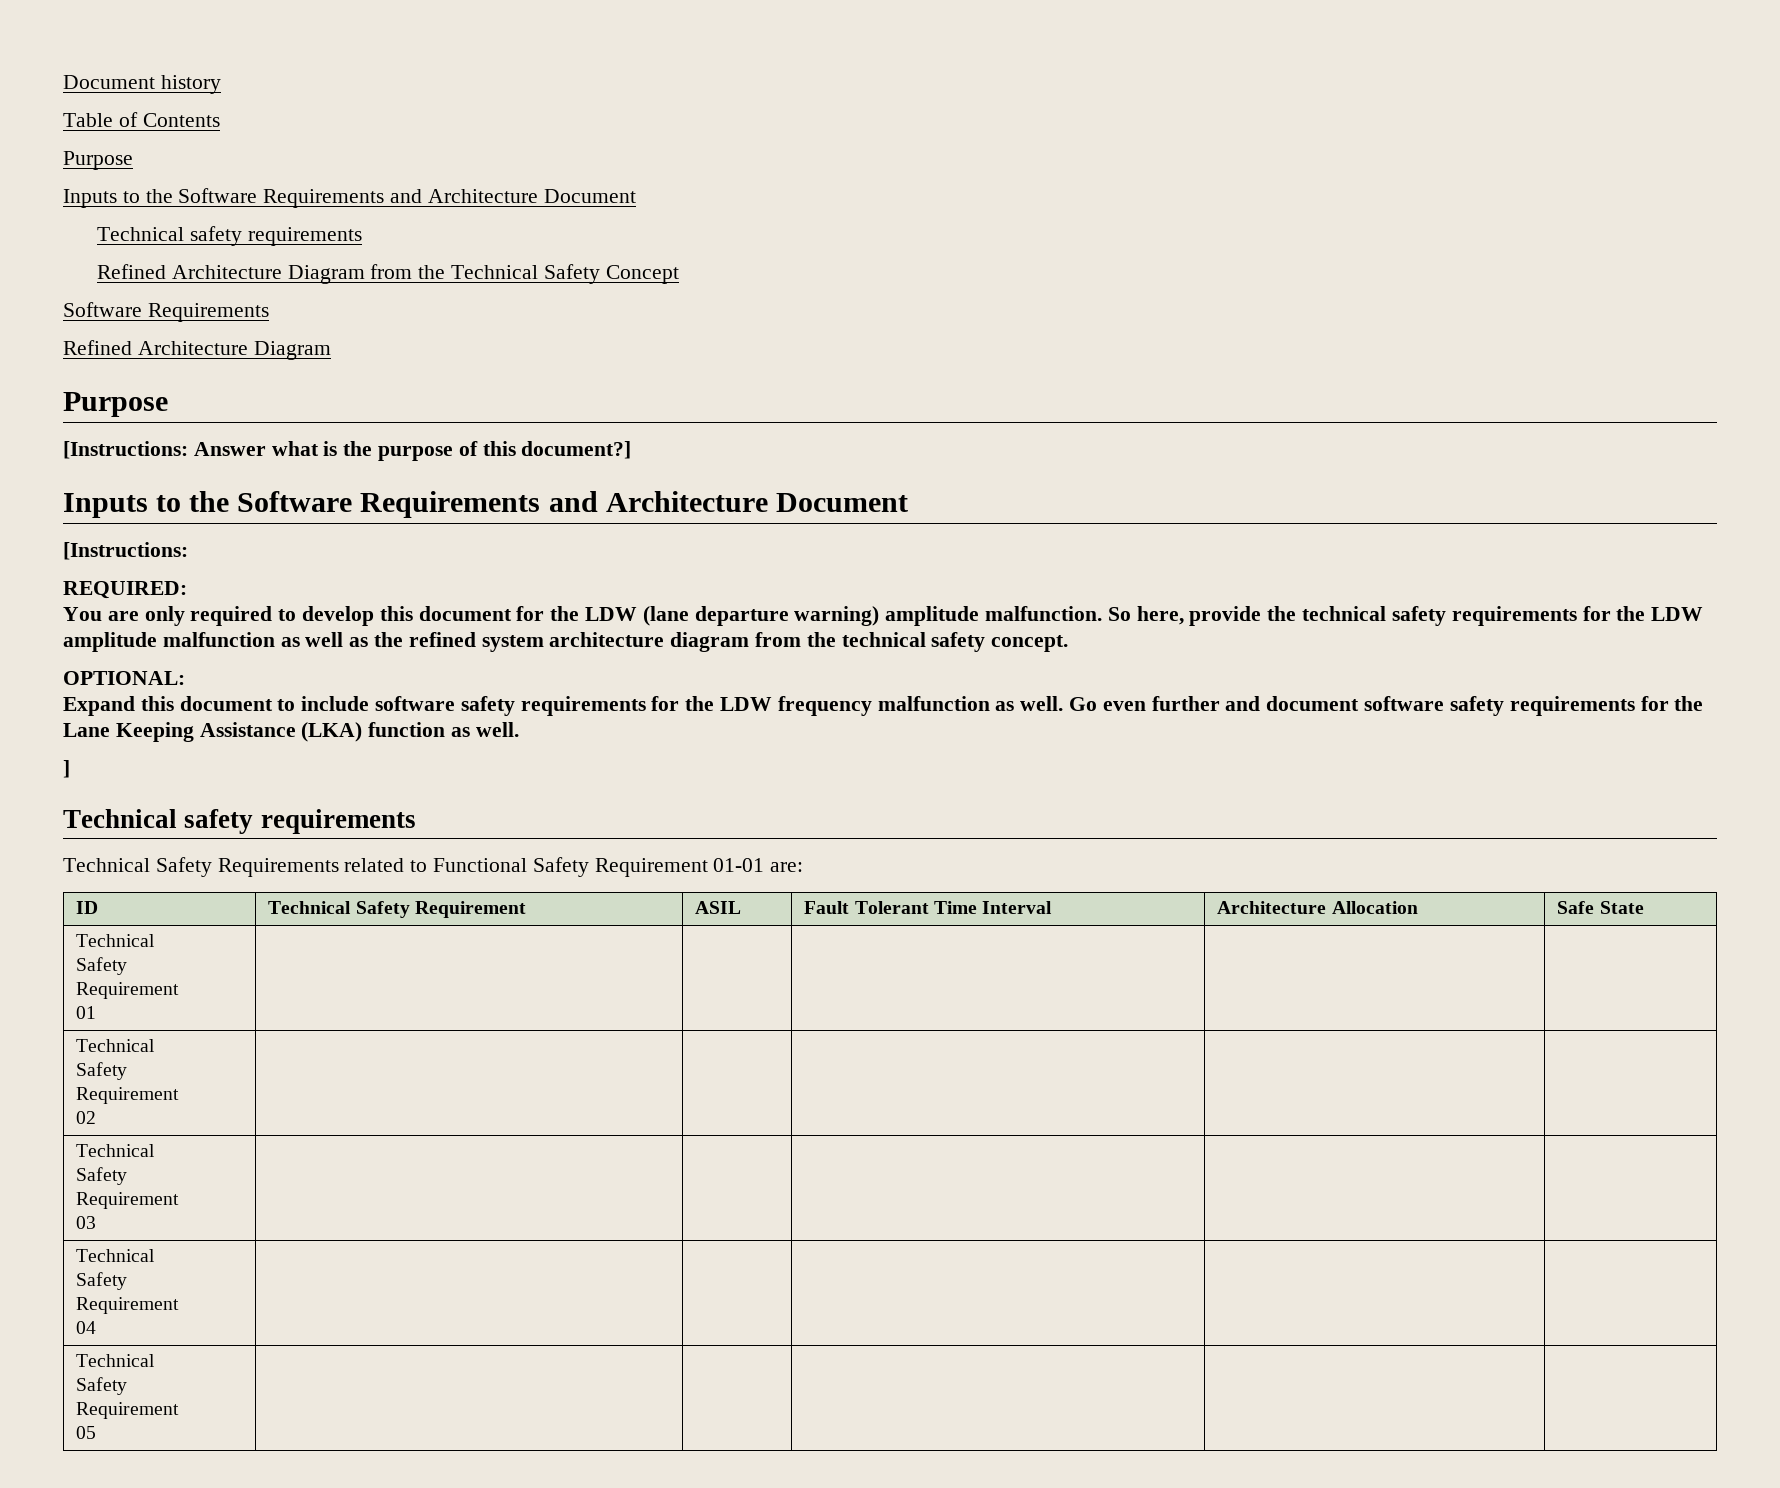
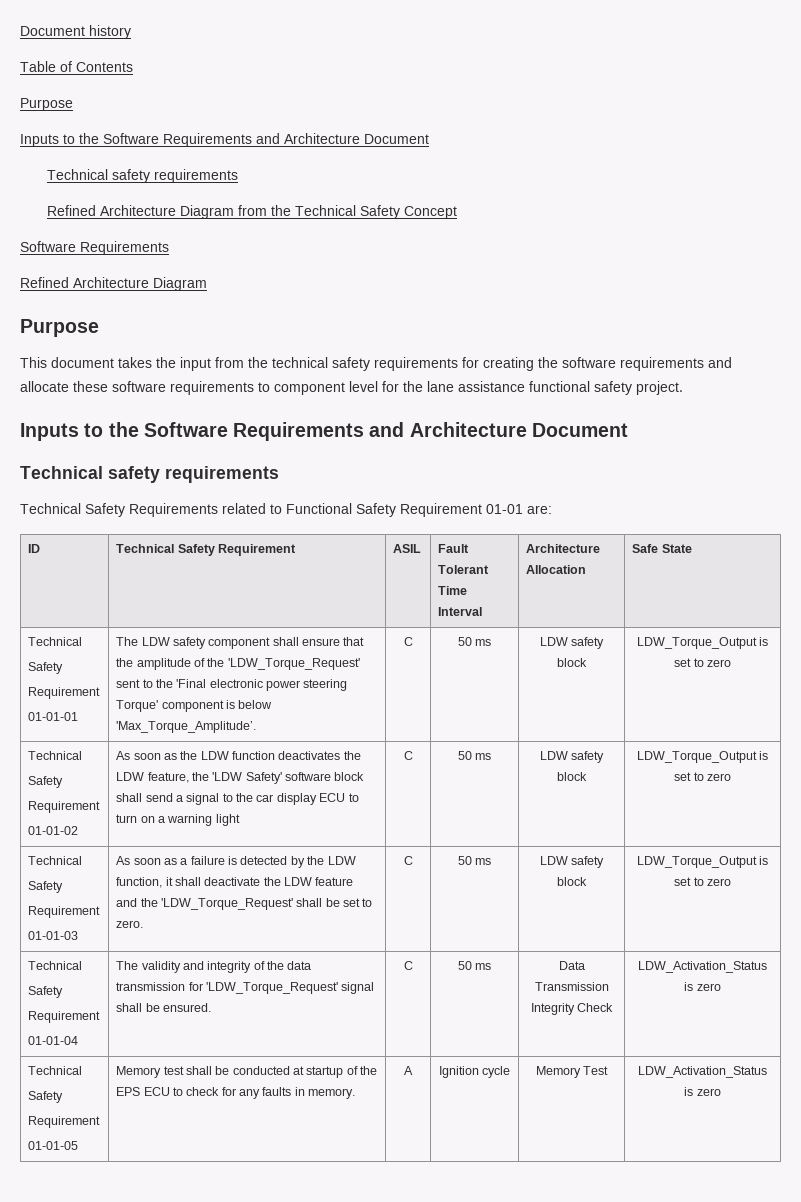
- [Instructions: Answer what is the purpose of this document?]
+ This document takes the input from the technical safety requirements for creating the software requirements and allocate these software requirements to component level for the lane assistance functional safety project.
  Inputs to the Software Requirements and Architecture Document
- [Instructions:
- REQUIRED:
- You are only required to develop this document for the LDW (lane departure warning) amplitude malfunction. So here, provide the technical safety requirements for the LDW amplitude malfunction as well as the refined system architecture diagram from the technical safety concept.
- OPTIONAL:
- Expand this document to include software safety requirements for the LDW frequency malfunction as well. Go even further and document software safety requirements for the Lane Keeping Assistance (LKA) function as well.
- ]
  ID | Technical Safety Requirement | ASIL | Fault Tolerant Time Interval | Architecture Allocation | Safe State
  Technical
  Safety
  Requirement
- 01 | | | | |
+ 01-01-01 | The LDW safety component shall ensure that the amplitude of the 'LDW_Torque_Request' sent to the 'Final electronic power steering Torque' component is below 'Max_Torque_Amplitude’. | C | 50 ms | LDW safety block | LDW_Torque_Output is set to zero
  Technical
  Safety
  Requirement
- 02 | | | | |
+ 01-01-02 | As soon as the LDW function deactivates the LDW feature, the 'LDW Safety' software block shall send a signal to the car display ECU to turn on a warning light | C | 50 ms | LDW safety block | LDW_Torque_Output is set to zero
  Technical
  Safety
  Requirement
- 03 | | | | |
+ 01-01-03 | As soon as a failure is detected by the LDW function, it shall deactivate the LDW feature and the 'LDW_Torque_Request' shall be set to zero. | C | 50 ms | LDW safety block | LDW_Torque_Output is set to zero
  Technical
  Safety
  Requirement
- 04 | | | | |
+ 01-01-04 | The validity and integrity of the data transmission for 'LDW_Torque_Request' signal shall be ensured. | C | 50 ms | Data Transmission Integrity Check | LDW_Activation_Status is zero
  Technical
  Safety
  Requirement
- 05 | | | | |
+ 01-01-05 | Memory test shall be conducted at startup of the EPS ECU to check for any faults in memory. | A | Ignition cycle | Memory Test | LDW_Activation_Status is zero

